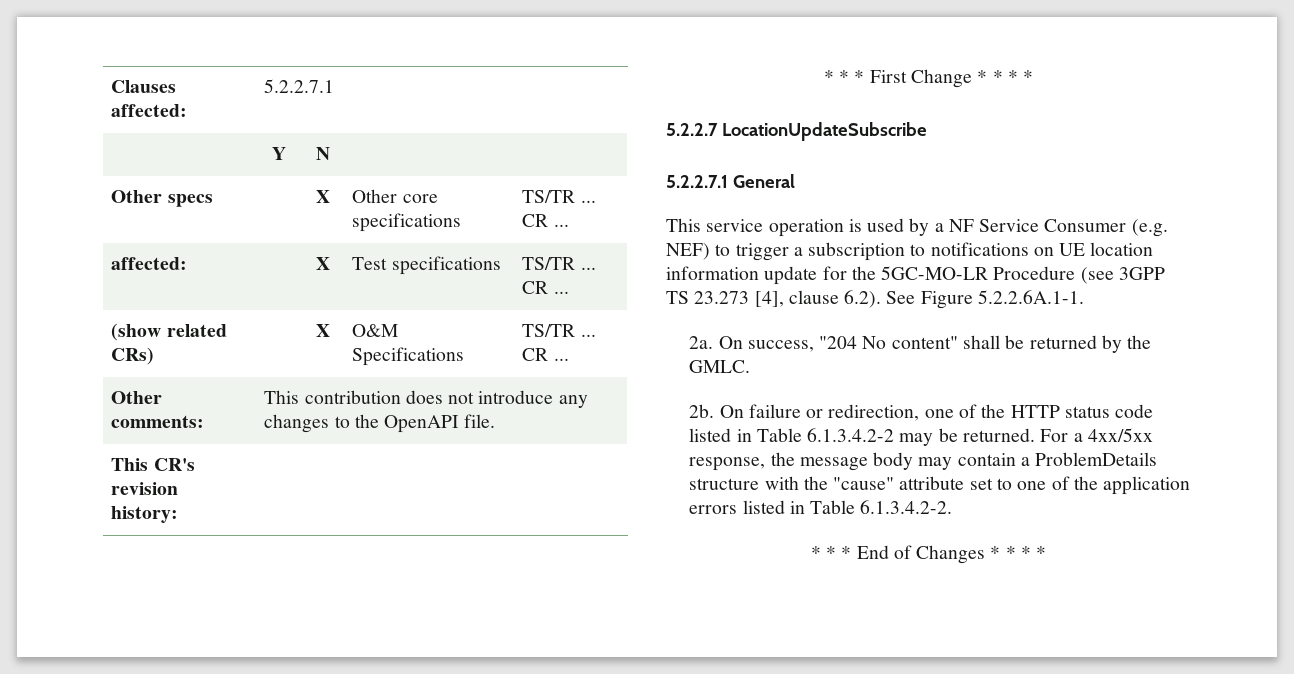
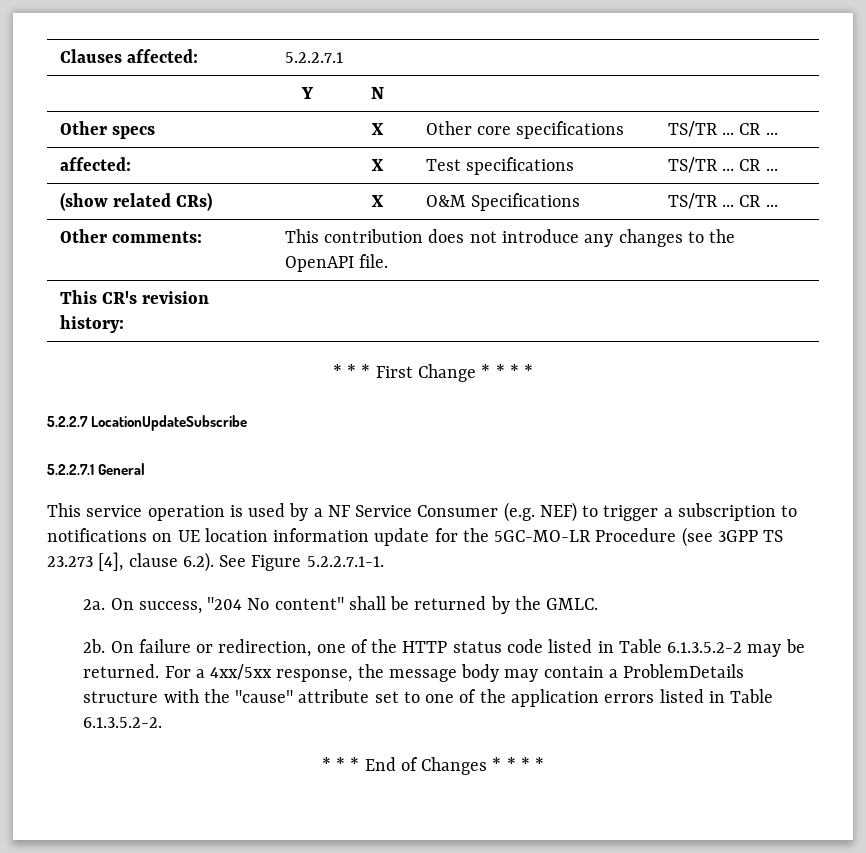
- This service operation is used by a NF Service Consumer (e.g. NEF) to trigger a subscription to notifications on UE location information update for the 5GC-MO-LR Procedure (see 3GPP TS 23.273 [4], clause 6.2). See Figure 5.2.2.6A.1-1.
+ This service operation is used by a NF Service Consumer (e.g. NEF) to trigger a subscription to notifications on UE location information update for the 5GC-MO-LR Procedure (see 3GPP TS 23.273 [4], clause 6.2). See Figure 5.2.2.7.1-1.
- On failure or redirection, one of the HTTP status code listed in Table 6.1.3.4.2-2 may be returned.
+ On failure or redirection, one of the HTTP status code listed in Table 6.1.3.5.2-2 may be returned.
- For a 4xx/5xx response, the message body may contain a ProblemDetails structure with the "cause" attribute set to one of the application errors listed in Table 6.1.3.4.2-2.
+ For a 4xx/5xx response, the message body may contain a ProblemDetails structure with the "cause" attribute set to one of the application errors listed in Table 6.1.3.5.2-2.

